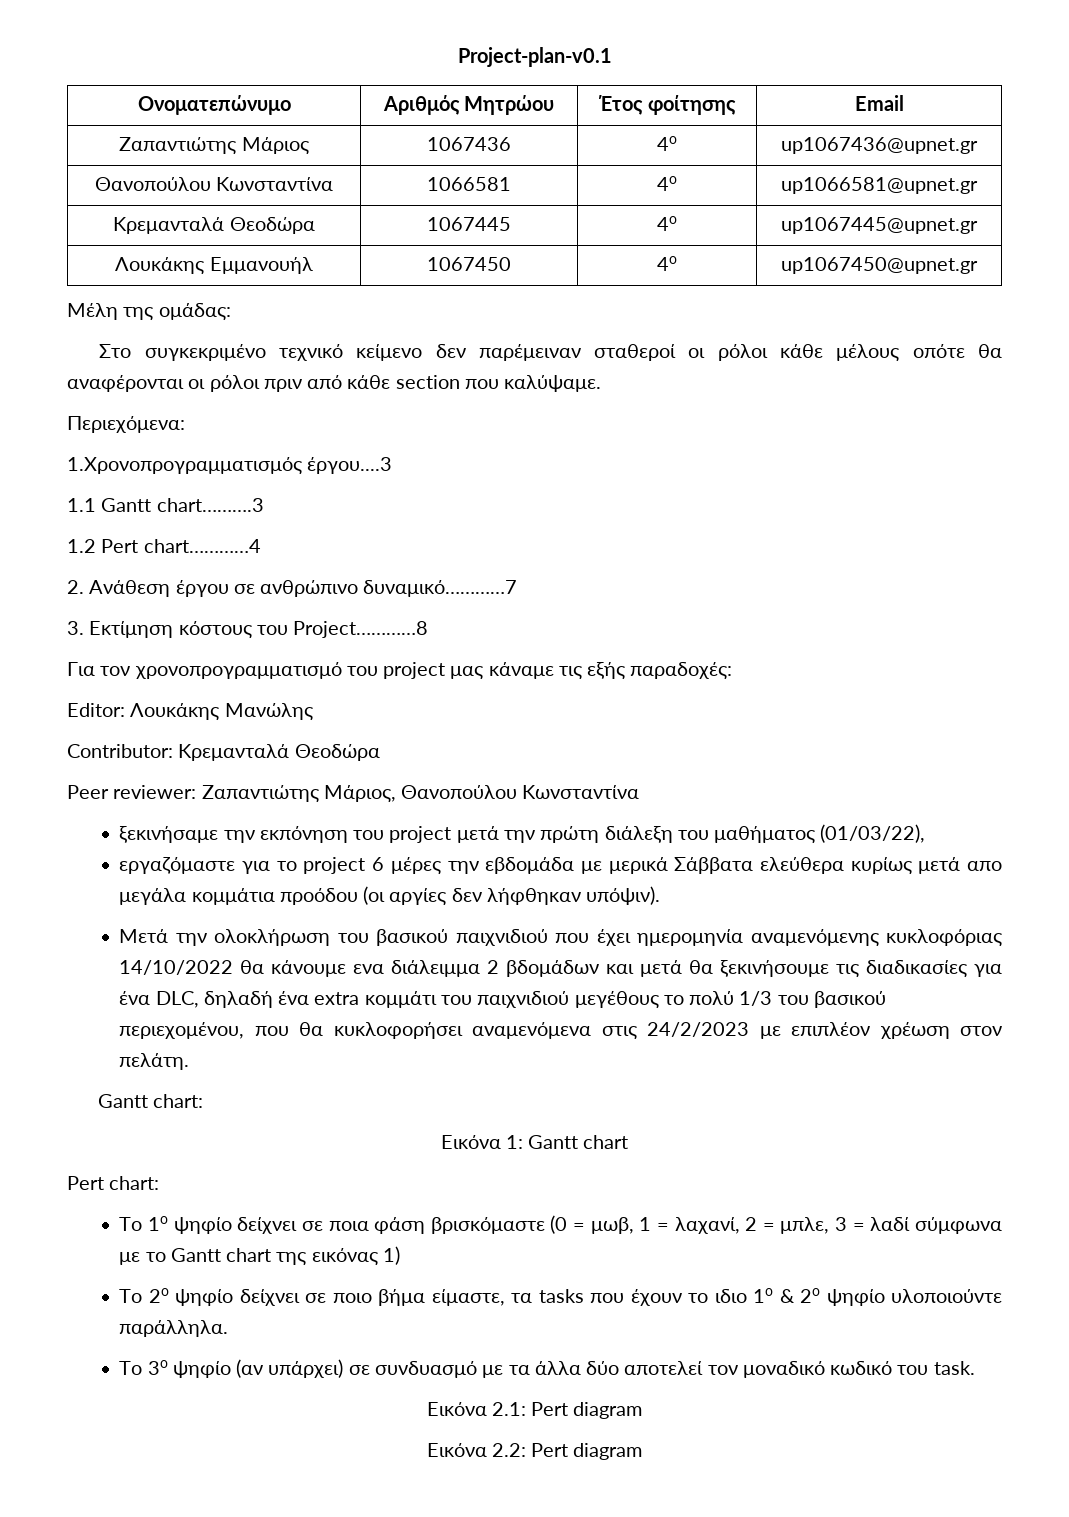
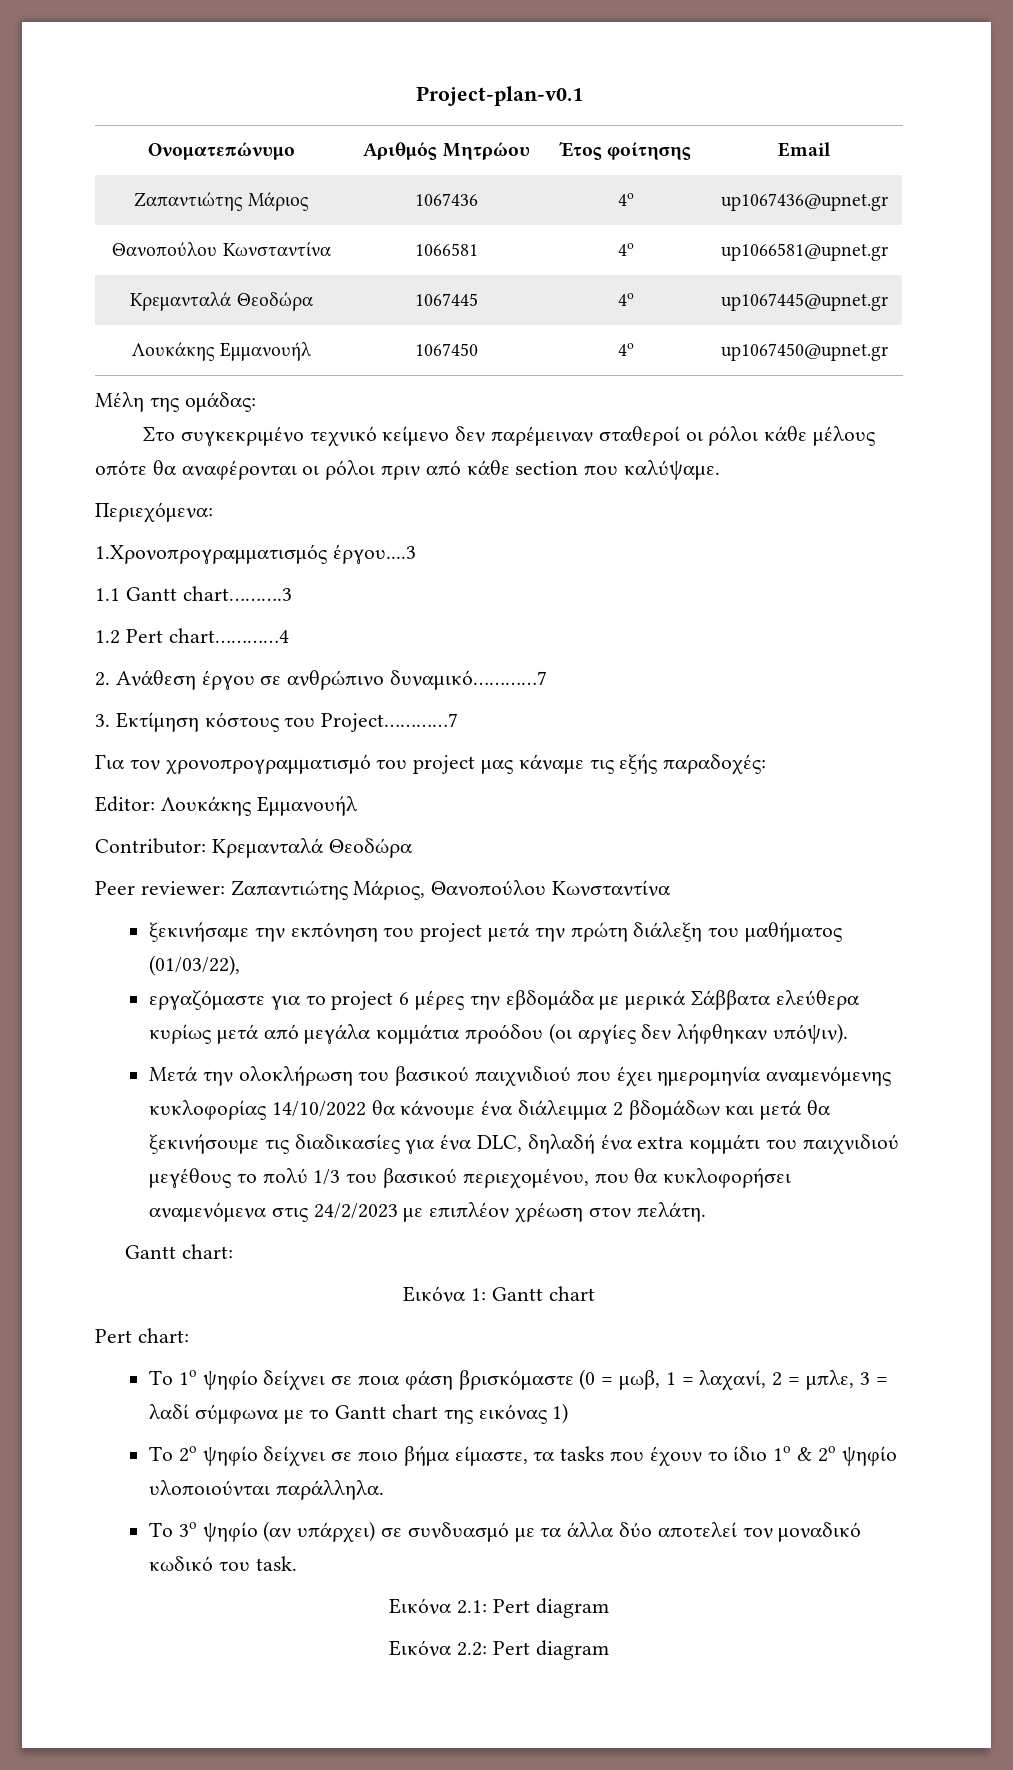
- 3. Εκτίμηση κόστους του Project…………8
+ 3. Εκτίμηση κόστους του Project…………7
- Editor: Λουκάκης Μανώλης
+ Editor: Λουκάκης Εμμανουήλ
- εργαζόμαστε για το project 6 μέρες την εβδομάδα με μερικά Σάββατα ελεύθερα κυρίως μετά απο μεγάλα κομμάτια προόδου (οι αργίες δεν λήφθηκαν υπόψιν).
+ εργαζόμαστε για το project 6 μέρες την εβδομάδα με μερικά Σάββατα ελεύθερα κυρίως μετά από μεγάλα κομμάτια προόδου (οι αργίες δεν λήφθηκαν υπόψιν).
- Μετά την ολοκλήρωση του βασικού παιχνιδιού που έχει ημερομηνία αναμενόμενης κυκλοφόριας 14/10/2022 θα κάνουμε ενα διάλειμμα 2 βδομάδων και μετά θα ξεκινήσουμε τις διαδικασίες για ένα DLC, δηλαδή ένα extra κομμάτι του παιχνιδιού μεγέθους το πολύ 1/3 του βασικού περιεχομένου, που θα κυκλοφορήσει αναμενόμενα στις 24/2/2023 με επιπλέον χρέωση στον πελάτη.
+ Μετά την ολοκλήρωση του βασικού παιχνιδιού που έχει ημερομηνία αναμενόμενης κυκλοφορίας 14/10/2022 θα κάνουμε ένα διάλειμμα 2 βδομάδων και μετά θα ξεκινήσουμε τις διαδικασίες για ένα DLC, δηλαδή ένα extra κομμάτι του παιχνιδιού μεγέθους το πολύ 1/3 του βασικού περιεχομένου, που θα κυκλοφορήσει αναμενόμενα στις 24/2/2023 με επιπλέον χρέωση στον πελάτη.
- Το 2ο ψηφίο δείχνει σε ποιο βήμα είμαστε, τα tasks που έχουν το ιδιο 1ο & 2ο ψηφίο υλοποιούντε παράλληλα.
+ Το 2ο ψηφίο δείχνει σε ποιο βήμα είμαστε, τα tasks που έχουν το ίδιο 1ο & 2ο ψηφίο υλοποιούνται παράλληλα.

